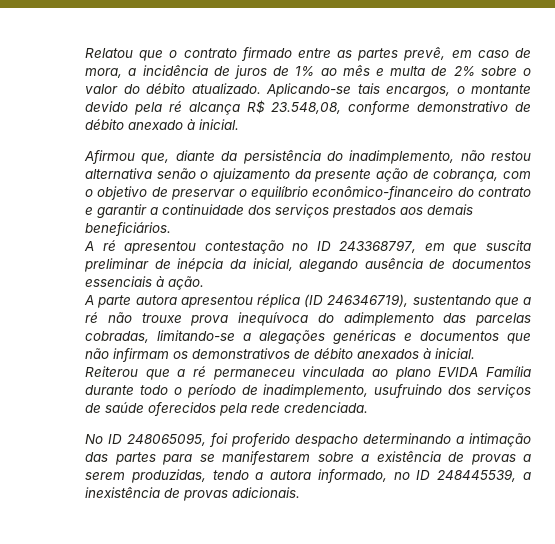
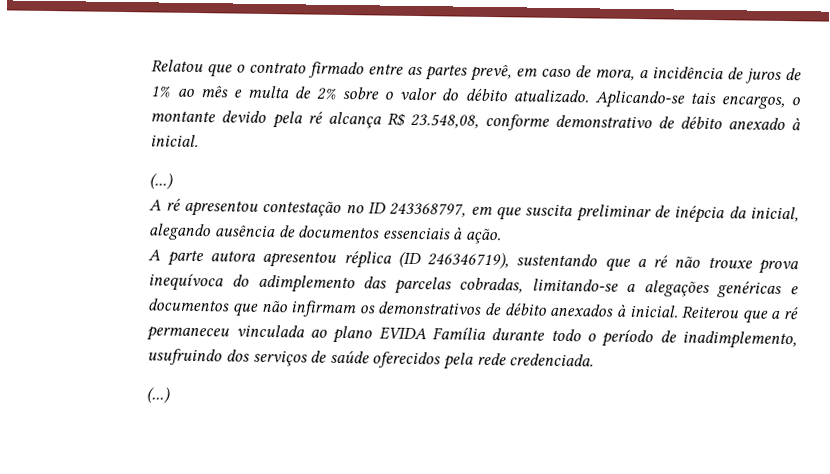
  Aplicando-se tais encargos, o montante devido pela ré alcança R$ 23.548,08, conforme demonstrativo de débito anexado à inicial.
- Afirmou que, diante da persistência do inadimplemento, não restou alternativa senão o ajuizamento da presente ação de cobrança, com o objetivo de preservar o equilíbrio econômico-financeiro do contrato e garantir a continuidade dos serviços prestados aos demais beneficiários.
+ (...)
  Reiterou que a ré permaneceu vinculada ao plano EVIDA Família durante todo o período de inadimplemento, usufruindo dos serviços de saúde oferecidos pela rede credenciada.
- No ID 248065095, foi proferido despacho determinando a intimação das partes para se manifestarem sobre a existência de provas a serem produzidas, tendo a autora informado, no ID 248445539, a inexistência de provas adicionais.
+ (...)

